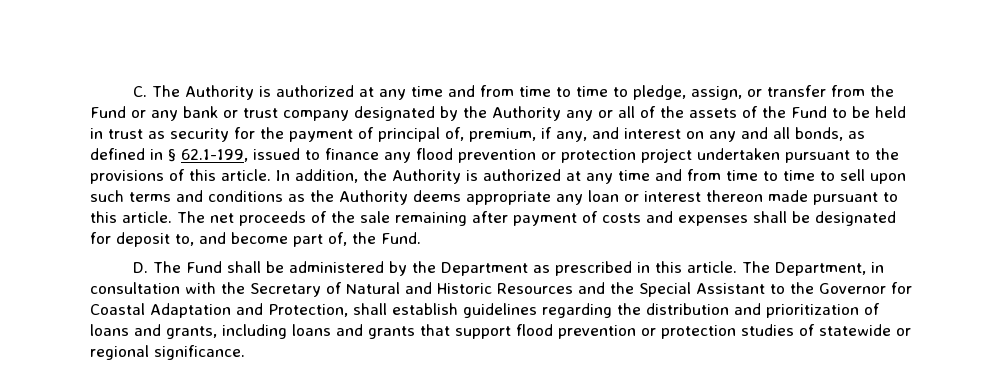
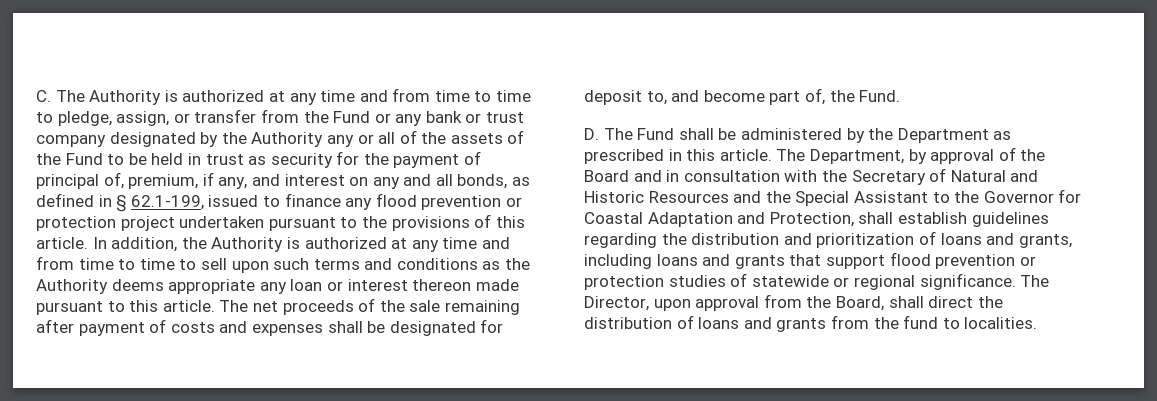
- The Department, in consultation with the Secretary of Natural and Historic Resources and the Special Assistant to the Governor for Coastal Adaptation and Protection, shall establish guidelines regarding the distribution and prioritization of loans and grants, including loans and grants that support flood prevention or protection studies of statewide or regional significance.
+ The Department, by approval of the Board and in consultation with the Secretary of Natural and Historic Resources and the Special Assistant to the Governor for Coastal Adaptation and Protection, shall establish guidelines regarding the distribution and prioritization of loans and grants, including loans and grants that support flood prevention or protection studies of statewide or regional significance.
+ The Director, upon approval from the Board, shall direct the distribution of loans and grants from the fund to localities.

